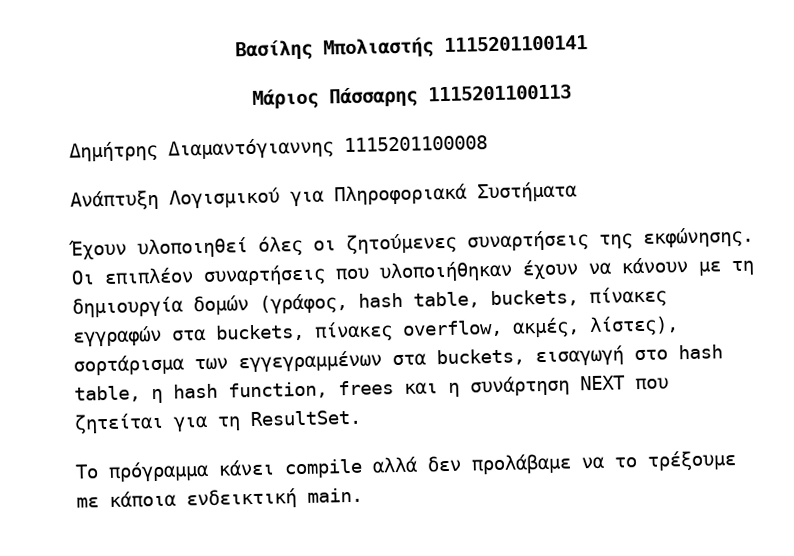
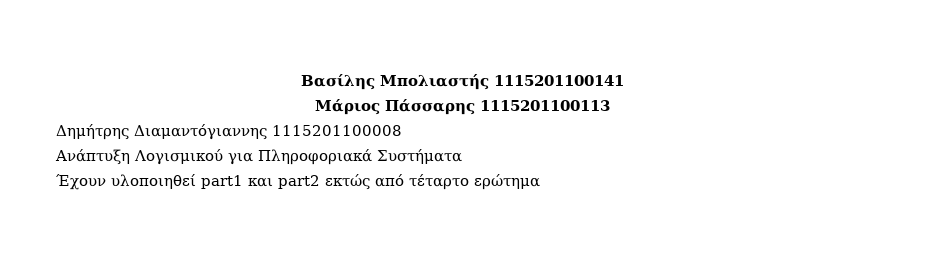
- Έχουν υλοποιηθεί όλες οι ζητούμενες συναρτήσεις της εκφώνησης. Οι επιπλέον συναρτήσεις που υλοποιήθηκαν έχουν να κάνουν με τη δημιουργία δομών (γράφος, hash table, buckets, πίνακες εγγραφών στα buckets, πίνακες overflow, ακμές, λίστες), σορτάρισμα των εγγεγραμμένων στα buckets, εισαγωγή στο hash table, η hash function, frees και η συνάρτηση NEXT που ζητείται για τη ResultSet.
- Το πρόγραμμα κάνει compile αλλά δεν προλάβαμε να το τρέξουμε mε κάποια ενδεικτική main.
+ Έχουν υλοποιηθεί part1 και part2 εκτώς από τέταρτο ερώτημα

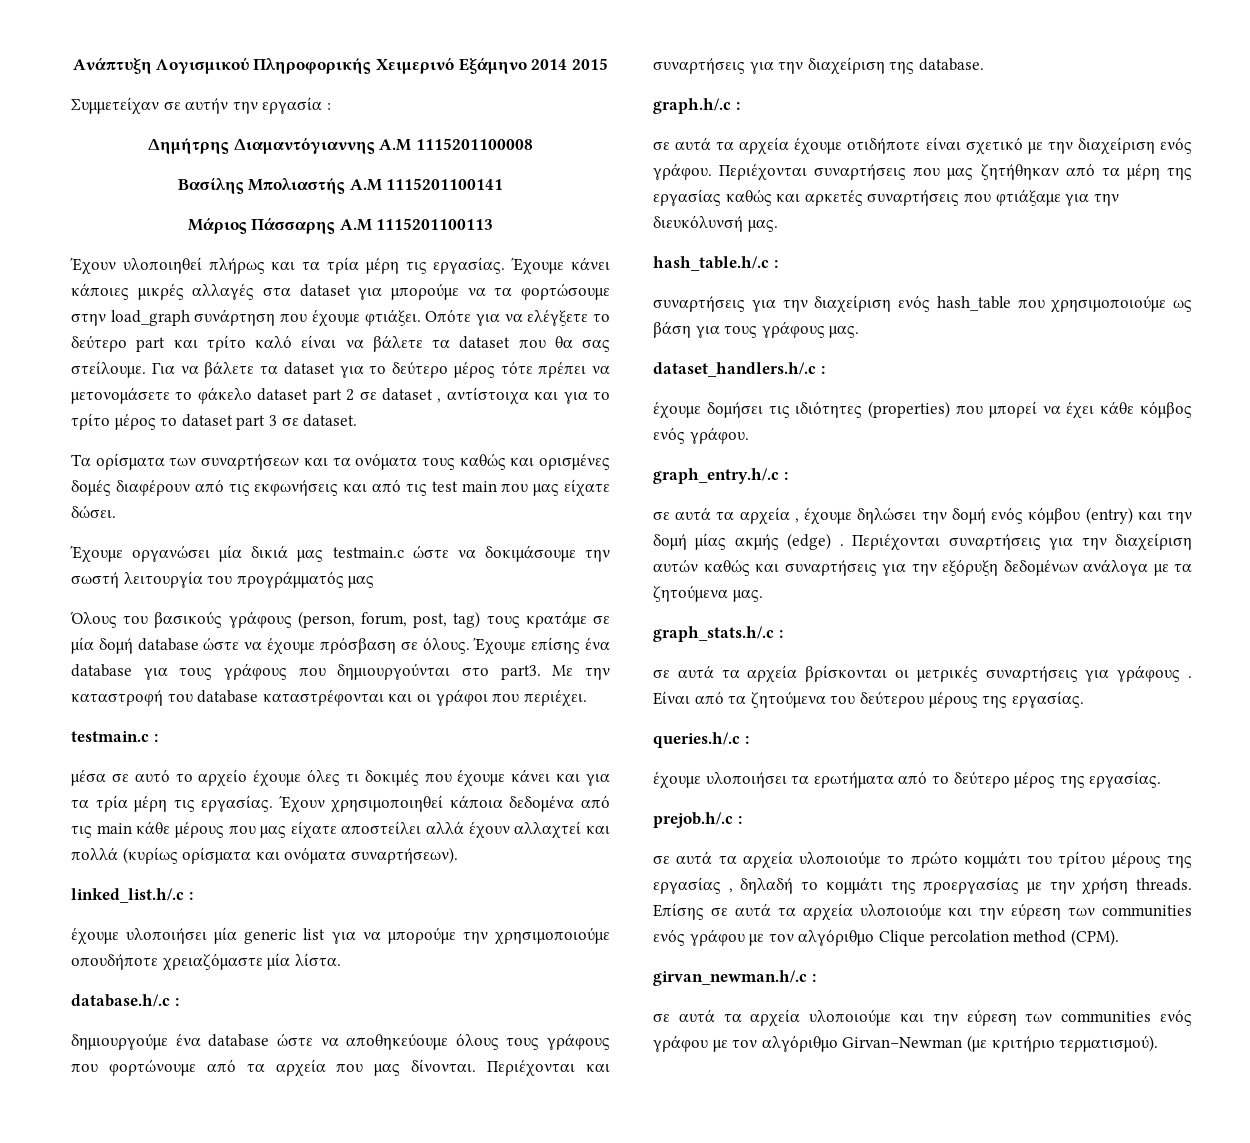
+ Ανάπτυξη Λογισμικού Πληροφορικής Χειμερινό Εξάμηνο 2014 2015
+ Συμμετείχαν σε αυτήν την εργασία :
+ Δημήτρης Διαμαντόγιαννης Α.Μ 1115201100008
- Βασίλης Μπολιαστής 1115201100141
+ Βασίλης Μπολιαστής Α.Μ 1115201100141
- Μάριος Πάσσαρης 1115201100113
+ Μάριος Πάσσαρης Α.Μ 1115201100113
- Δημήτρης Διαμαντόγιαννης 1115201100008
- Ανάπτυξη Λογισμικού για Πληροφοριακά Συστήματα
- Έχουν υλοποιηθεί part1 και part2 εκτώς από τέταρτο ερώτημα
+ Έχουν υλοποιηθεί πλήρως και τα τρία μέρη τις εργασίας. Έχουμε κάνει κάποιες μικρές αλλαγές στα dataset για μπορούμε να τα φορτώσουμε στην load_graph συνάρτηση που έχουμε φτιάξει. Οπότε για να ελέγξετε το δεύτερο part και τρίτο καλό είναι να βάλετε τα dataset που θα σας στείλουμε. Για να βάλετε τα dataset για το δεύτερο μέρος τότε πρέπει να μετονομάσετε το φάκελο dataset part 2 σε dataset , αντίστοιχα και για το τρίτο μέρος το dataset part 3 σε dataset.
+ Τα ορίσματα των συναρτήσεων και τα ονόματα τους καθώς και ορισμένες δομές διαφέρουν από τις εκφωνήσεις και από τις test main που μας είχατε δώσει.
+ Έχουμε οργανώσει μία δικιά μας testmain.c ώστε να δοκιμάσουμε την σωστή λειτουργία του προγράμματός μας
+ Όλους του βασικούς γράφους (person, forum, post, tag) τους κρατάμε σε μία δομή database ώστε να έχουμε πρόσβαση σε όλους. Έχουμε επίσης ένα database για τους γράφους που δημιουργούνται στο part3. Με την καταστροφή του database καταστρέφονται και οι γράφοι που περιέχει.
+ testmain.c :
+ μέσα σε αυτό το αρχείο έχουμε όλες τι δοκιμές που έχουμε κάνει και για τα τρία μέρη τις εργασίας. Έχουν χρησιμοποιηθεί κάποια δεδομένα από τις main κάθε μέρους που μας είχατε αποστείλει αλλά έχουν αλλαχτεί και πολλά (κυρίως ορίσματα και ονόματα συναρτήσεων).
+ linked_list.h/.c :
+ έχουμε υλοποιήσει μία generic list για να μπορούμε την χρησιμοποιούμε οπουδήποτε χρειαζόμαστε μία λίστα.
+ database.h/.c :
+ δημιουργούμε ένα database ώστε να αποθηκεύουμε όλους τους γράφους που φορτώνουμε από τα αρχεία που μας δίνονται. Περιέχονται και συναρτήσεις για την διαχείριση της database.
+ graph.h/.c :
+ σε αυτά τα αρχεία έχουμε οτιδήποτε είναι σχετικό με την διαχείριση ενός γράφου. Περιέχονται συναρτήσεις που μας ζητήθηκαν από τα μέρη της εργασίας καθώς και αρκετές συναρτήσεις που φτιάξαμε για την διευκόλυνσή μας.
+ hash_table.h/.c :
+ συναρτήσεις για την διαχείριση ενός hash_table που χρησιμοποιούμε ως βάση για τους γράφους μας.
+ dataset_handlers.h/.c :
+ έχουμε δομήσει τις ιδιότητες (properties) που μπορεί να έχει κάθε κόμβος ενός γράφου.
+ graph_entry.h/.c :
+ σε αυτά τα αρχεία , έχουμε δηλώσει την δομή ενός κόμβου (entry) και την δομή μίας ακμής (edge) . Περιέχονται συναρτήσεις για την διαχείριση αυτών καθώς και συναρτήσεις για την εξόρυξη δεδομένων ανάλογα με τα ζητούμενα μας.
+ graph_stats.h/.c :
+ σε αυτά τα αρχεία βρίσκονται οι μετρικές συναρτήσεις για γράφους . Είναι από τα ζητούμενα του δεύτερου μέρους της εργασίας.
+ queries.h/.c :
+ έχουμε υλοποιήσει τα ερωτήματα από το δεύτερο μέρος της εργασίας.
+ prejob.h/.c :
+ σε αυτά τα αρχεία υλοποιούμε το πρώτο κομμάτι του τρίτου μέρους της εργασίας , δηλαδή το κομμάτι της προεργασίας με την χρήση threads. Επίσης σε αυτά τα αρχεία υλοποιούμε και την εύρεση των communities ενός γράφου με τον αλγόριθμο Clique percolation method (CPM).
+ girvan_newman.h/.c :
+ σε αυτά τα αρχεία υλοποιούμε και την εύρεση των communities ενός γράφου με τον αλγόριθμο Girvan–Newman (με κριτήριο τερματισμού).

